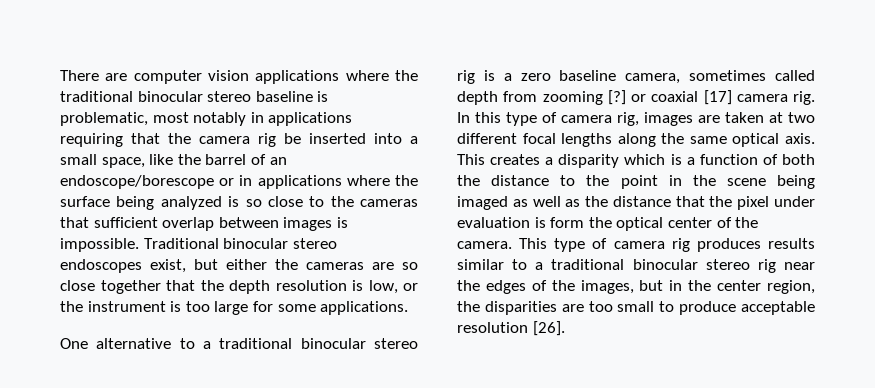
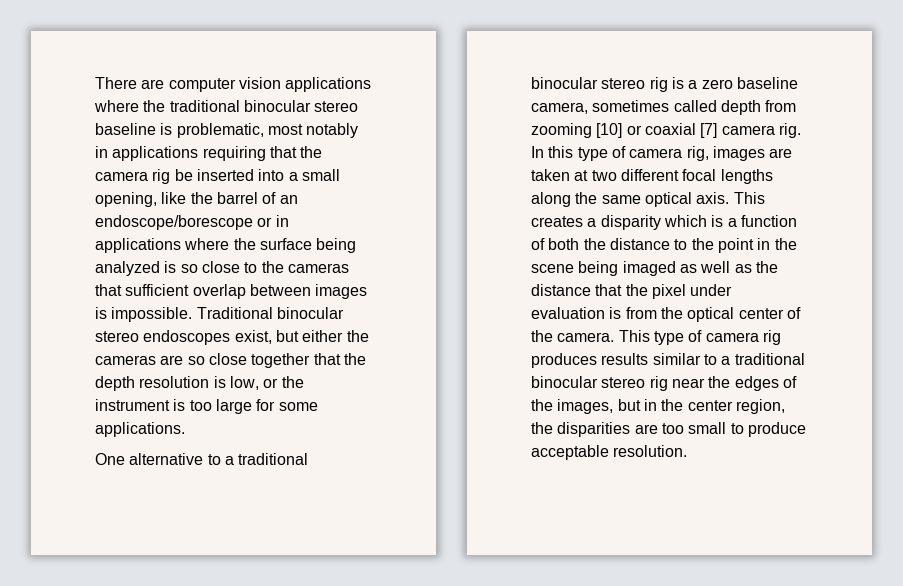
- There are computer vision applications where the traditional binocular stereo baseline is problematic, most notably in applications requiring that the camera rig be inserted into a small space, like the barrel of an endoscope/borescope or in applications where the surface being analyzed is so close to the cameras that sufficient overlap between images is impossible.
+ There are computer vision applications where the traditional binocular stereo baseline is problematic, most notably in applications requiring that the camera rig be inserted into a small opening, like the barrel of an endoscope/borescope or in applications where the surface being analyzed is so close to the cameras that sufficient overlap between images is impossible.
- One alternative to a traditional binocular stereo rig is a zero baseline camera, sometimes called depth from zooming [?] or coaxial [17] camera rig.
+ One alternative to a traditional binocular stereo rig is a zero baseline camera, sometimes called depth from zooming [10] or coaxial [7] camera rig.
- This creates a disparity which is a function of both the distance to the point in the scene being imaged as well as the distance that the pixel under evaluation is form the optical center of the camera.
+ This creates a disparity which is a function of both the distance to the point in the scene being imaged as well as the distance that the pixel under evaluation is from the optical center of the camera.
- This type of camera rig produces results similar to a traditional binocular stereo rig near the edges of the images, but in the center region, the disparities are too small to produce acceptable resolution [26].
+ This type of camera rig produces results similar to a traditional binocular stereo rig near the edges of the images, but in the center region, the disparities are too small to produce acceptable resolution.

